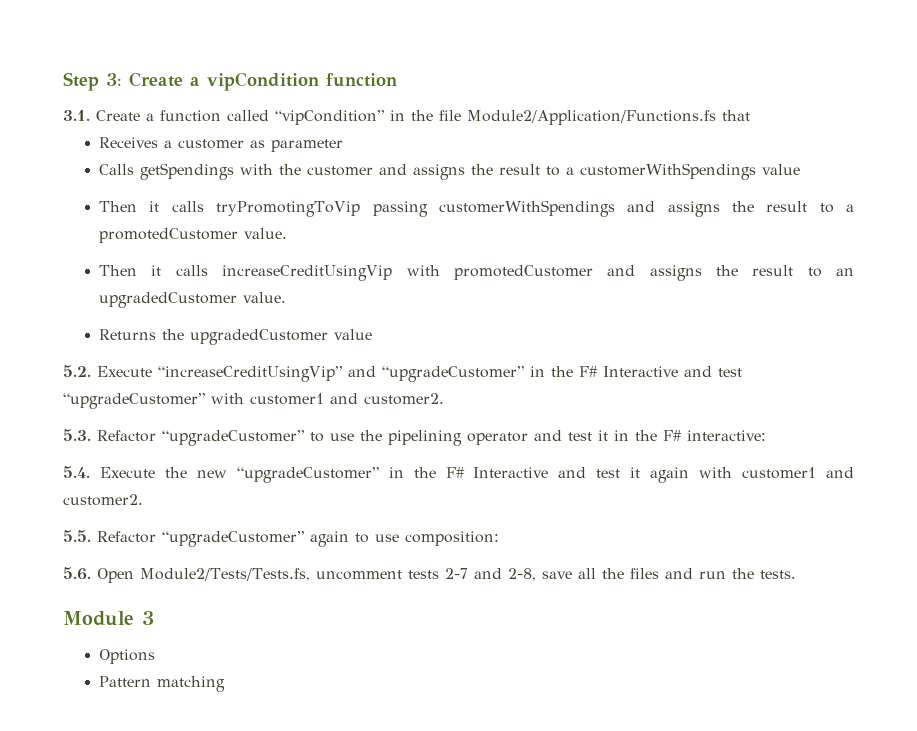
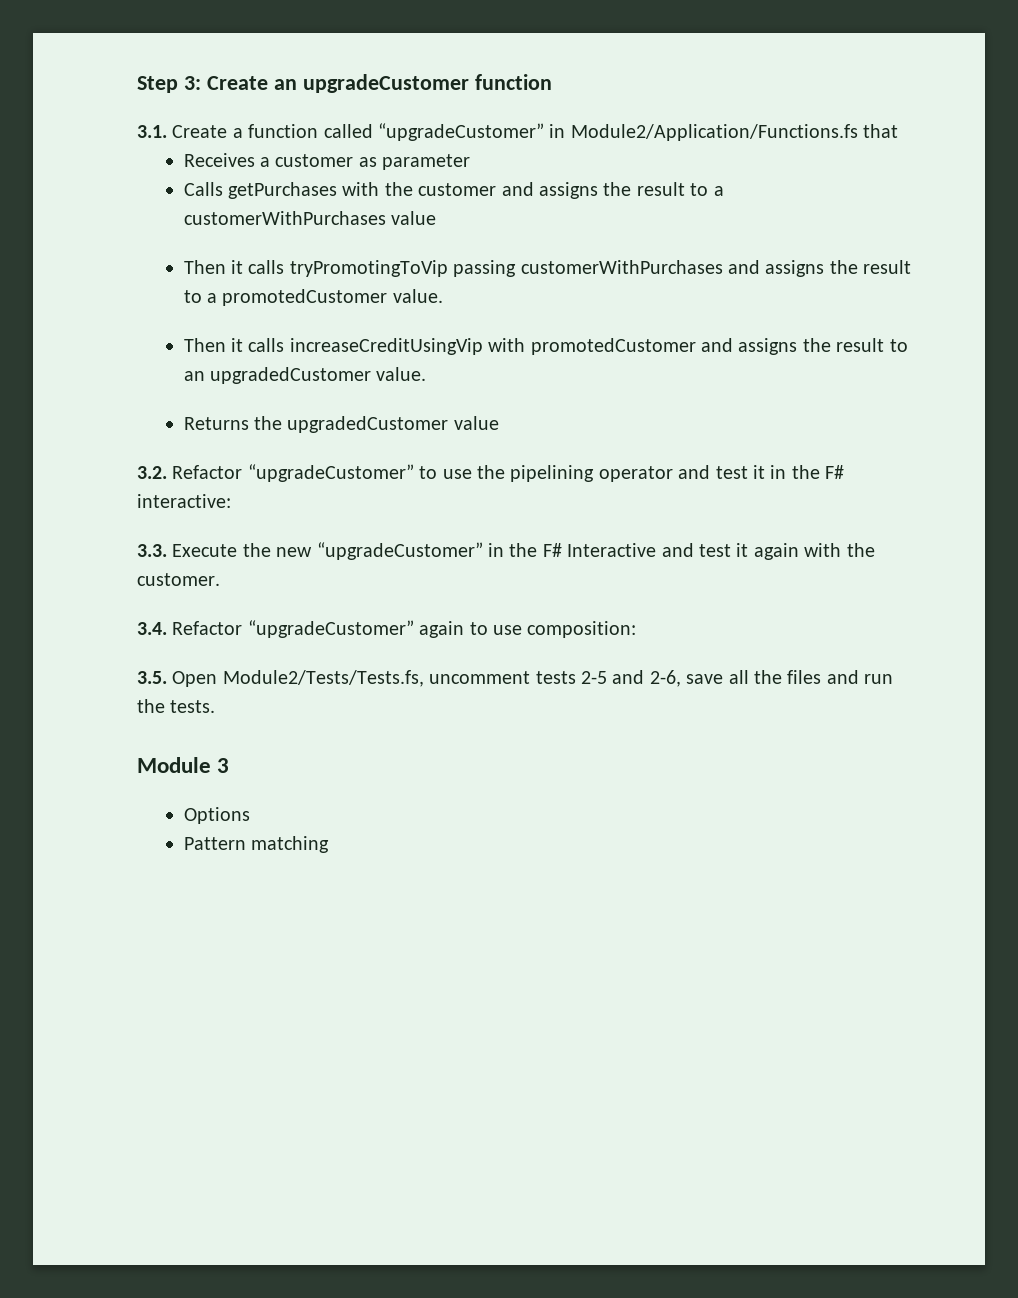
- Step 3: Create a vipCondition function
+ Step 3: Create an upgradeCustomer function
- 3.1. Create a function called “vipCondition” in the file Module2/Application/Functions.fs that
+ 3.1. Create a function called “upgradeCustomer” in Module2/Application/Functions.fs that
- Calls getSpendings with the customer and assigns the result to a customerWithSpendings value
+ Calls getPurchases with the customer and assigns the result to a customerWithPurchases value
- Then it calls tryPromotingToVip passing customerWithSpendings and assigns the result to a promotedCustomer value.
+ Then it calls tryPromotingToVip passing customerWithPurchases and assigns the result to a promotedCustomer value.
- 5.2. Execute “increaseCreditUsingVip” and “upgradeCustomer” in the F# Interactive and test “upgradeCustomer” with customer1 and customer2.
- 5.3. Refactor “upgradeCustomer” to use the pipelining operator and test it in the F# interactive:
+ 3.2. Refactor “upgradeCustomer” to use the pipelining operator and test it in the F# interactive:
- 5.4. Execute the new “upgradeCustomer” in the F# Interactive and test it again with customer1 and customer2.
- 5.5. Refactor “upgradeCustomer” again to use composition:
+ 3.3. Execute the new “upgradeCustomer” in the F# Interactive and test it again with the customer.
+ 3.4. Refactor “upgradeCustomer” again to use composition:
- 5.6. Open Module2/Tests/Tests.fs, uncomment tests 2-7 and 2-8, save all the files and run the tests.
+ 3.5. Open Module2/Tests/Tests.fs, uncomment tests 2-5 and 2-6, save all the files and run the tests.

